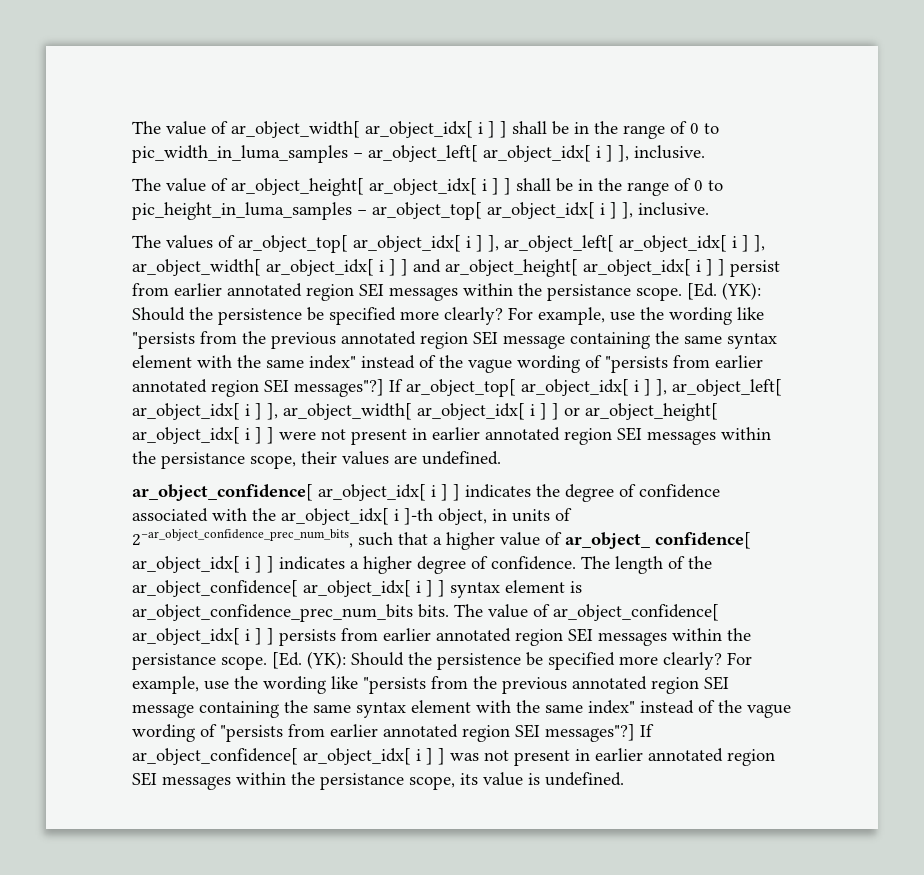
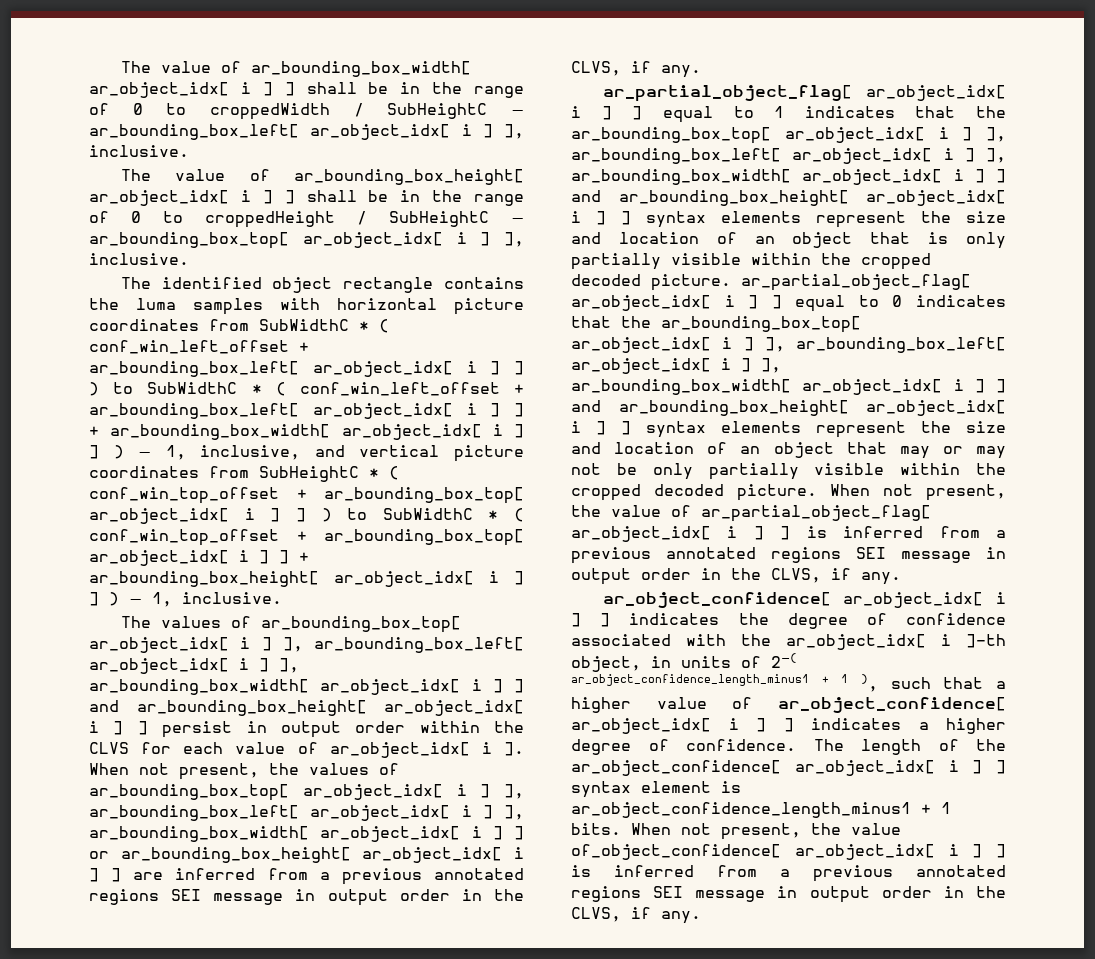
- The value of ar_object_width[ ar_object_idx[ i ] ] shall be in the range of 0 to pic_width_in_luma_samples − ar_object_left[ ar_object_idx[ i ] ], inclusive.
+ The value of ar_bounding_box_width[ ar_object_idx[ i ] ] shall be in the range of 0 to croppedWidth / SubHeightC − ar_bounding_box_left[ ar_object_idx[ i ] ], inclusive.
- The value of ar_object_height[ ar_object_idx[ i ] ] shall be in the range of 0 to pic_height_in_luma_samples − ar_object_top[ ar_object_idx[ i ] ], inclusive.
+ The value of ar_bounding_box_height[ ar_object_idx[ i ] ] shall be in the range of 0 to croppedHeight / SubHeightC − ar_bounding_box_top[ ar_object_idx[ i ] ], inclusive.
+ The identified object rectangle contains the luma samples with horizontal picture coordinates from SubWidthC * ( conf_win_left_offset + ar_bounding_box_left[ ar_object_idx[ i ] ] ) to SubWidthC * ( conf_win_left_offset + ar_bounding_box_left[ ar_object_idx[ i ] ] + ar_bounding_box_width[ ar_object_idx[ i ] ] ) − 1, inclusive, and vertical picture coordinates from SubHeightC * ( conf_win_top_offset + ar_bounding_box_top[ ar_object_idx[ i ] ] ) to SubWidthC * ( conf_win_top_offset + ar_bounding_box_top[ ar_object_idx[ i ] ] + ar_bounding_box_height[ ar_object_idx[ i ] ] ) − 1, inclusive.
- The values of ar_object_top[ ar_object_idx[ i ] ], ar_object_left[ ar_object_idx[ i ] ], ar_object_width[ ar_object_idx[ i ] ] and ar_object_height[ ar_object_idx[ i ] ] persist from earlier annotated region SEI messages within the persistance scope. [Ed. (YK): Should the persistence be specified more clearly? For example, use the wording like "persists from the previous annotated region SEI message containing the same syntax element with the same index" instead of the vague wording of "persists from earlier annotated region SEI messages"?] If ar_object_top[ ar_object_idx[ i ] ], ar_object_left[ ar_object_idx[ i ] ], ar_object_width[ ar_object_idx[ i ] ] or ar_object_height[ ar_object_idx[ i ] ] were not present in earlier annotated region SEI messages within the persistance scope, their values are undefined.
+ The values of ar_bounding_box_top[ ar_object_idx[ i ] ], ar_bounding_box_left[ ar_object_idx[ i ] ], ar_bounding_box_width[ ar_object_idx[ i ] ] and ar_bounding_box_height[ ar_object_idx[ i ] ] persist in output order within the CLVS for each value of ar_object_idx[ i ]. When not present, the values of ar_bounding_box_top[ ar_object_idx[ i ] ], ar_bounding_box_left[ ar_object_idx[ i ] ], ar_bounding_box_width[ ar_object_idx[ i ] ] or ar_bounding_box_height[ ar_object_idx[ i ] ] are inferred from a previous annotated regions SEI message in output order in the CLVS, if any.
+ ar_partial_object_flag[ ar_object_idx[ i ] ] equal to 1 indicates that the ar_bounding_box_top[ ar_object_idx[ i ] ], ar_bounding_box_left[ ar_object_idx[ i ] ], ar_bounding_box_width[ ar_object_idx[ i ] ] and ar_bounding_box_height[ ar_object_idx[ i ] ] syntax elements represent the size and location of an object that is only partially visible within the cropped decoded picture. ar_partial_object_flag[ ar_object_idx[ i ] ] equal to 0 indicates that the ar_bounding_box_top[ ar_object_idx[ i ] ], ar_bounding_box_left[ ar_object_idx[ i ] ], ar_bounding_box_width[ ar_object_idx[ i ] ] and ar_bounding_box_height[ ar_object_idx[ i ] ] syntax elements represent the size and location of an object that may or may not be only partially visible within the cropped decoded picture. When not present, the value of ar_partial_object_flag[ ar_object_idx[ i ] ] is inferred from a previous annotated regions SEI message in output order in the CLVS, if any.
- ar_object_confidence[ ar_object_idx[ i ] ] indicates the degree of confidence associated with the ar_object_idx[ i ]-th object, in units of 2−ar_object_confidence_prec_num_bits, such that a higher value of ar_object_ confidence[ ar_object_idx[ i ] ] indicates a higher degree of confidence.
+ ar_object_confidence[ ar_object_idx[ i ] ] indicates the degree of confidence associated with the ar_object_idx[ i ]-th object, in units of 2−( ar_object_confidence_length_minus1 + 1 ), such that a higher value of ar_object_confidence[ ar_object_idx[ i ] ] indicates a higher degree of confidence.
- The length of the ar_object_confidence[ ar_object_idx[ i ] ] syntax element is ar_object_confidence_prec_num_bits bits. The value of ar_object_confidence[ ar_object_idx[ i ] ] persists from earlier annotated region SEI messages within the persistance scope. [Ed. (YK): Should the persistence be specified more clearly? For example, use the wording like "persists from the previous annotated region SEI message containing the same syntax element with the same index" instead of the vague wording of "persists from earlier annotated region SEI messages"?] If ar_object_confidence[ ar_object_idx[ i ] ] was not present in earlier annotated region SEI messages within the persistance scope, its value is undefined.
+ The length of the ar_object_confidence[ ar_object_idx[ i ] ] syntax element is ar_object_confidence_length_minus1 + 1 bits. When not present, the value of_object_confidence[ ar_object_idx[ i ] ] is inferred from a previous annotated regions SEI message in output order in the CLVS, if any.

